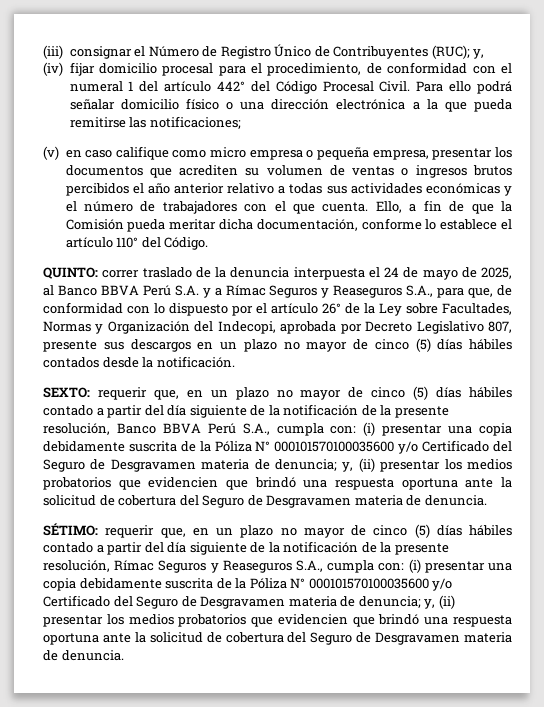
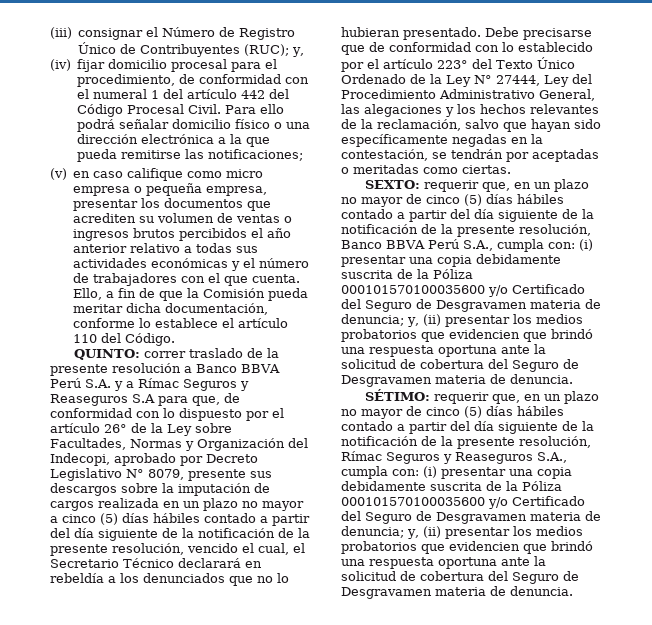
- (iv) fijar domicilio procesal para el procedimiento, de conformidad con el numeral 1 del artículo 442° del Código Procesal Civil.
+ (iv) fijar domicilio procesal para el procedimiento, de conformidad con el numeral 1 del artículo 442 del Código Procesal Civil.
- Ello, a fin de que la Comisión pueda meritar dicha documentación, conforme lo establece el artículo 110° del Código.
+ Ello, a fin de que la Comisión pueda meritar dicha documentación, conforme lo establece el artículo 110 del Código.
- QUINTO: correr traslado de la denuncia interpuesta el 24 de mayo de 2025, al Banco BBVA Perú S.A. y a Rímac Seguros y Reaseguros S.A., para que, de conformidad con lo dispuesto por el artículo 26° de la Ley sobre Facultades, Normas y Organización del Indecopi, aprobada por Decreto Legislativo 807, presente sus descargos en un plazo no mayor de cinco (5) días hábiles contados desde la notificación.
+ QUINTO: correr traslado de la presente resolución a Banco BBVA Perú S.A. y a Rímac Seguros y Reaseguros S.A para que, de conformidad con lo dispuesto por el artículo 26° de la Ley sobre Facultades, Normas y Organización del Indecopi, aprobado por Decreto Legislativo N° 8079, presente sus descargos sobre la imputación de cargos realizada en un plazo no mayor a cinco (5) días hábiles contado a partir del día siguiente de la notificación de la presente resolución, vencido el cual, el Secretario Técnico declarará en rebeldía a los denunciados que no lo hubieran presentado. Debe precisarse que de conformidad con lo establecido por el artículo 223° del Texto Único Ordenado de la Ley N° 27444, Ley del Procedimiento Administrativo General, las alegaciones y los hechos relevantes de la reclamación, salvo que hayan sido específicamente negadas en la contestación, se tendrán por aceptadas o meritadas como ciertas.
- requerir que, en un plazo no mayor de cinco (5) días hábiles contado a partir del día siguiente de la notificación de la presente resolución, Banco BBVA Perú S.A., cumpla con: (i) presentar una copia debidamente suscrita de la Póliza N° 000101570100035600 y/o Certificado del Seguro de Desgravamen materia de denuncia;
+ requerir que, en un plazo no mayor de cinco (5) días hábiles contado a partir del día siguiente de la notificación de la presente resolución, Banco BBVA Perú S.A., cumpla con: (i) presentar una copia debidamente suscrita de la Póliza 000101570100035600 y/o Certificado del Seguro de Desgravamen materia de denuncia;
- requerir que, en un plazo no mayor de cinco (5) días hábiles contado a partir del día siguiente de la notificación de la presente resolución, Rímac Seguros y Reaseguros S.A., cumpla con: (i) presentar una copia debidamente suscrita de la Póliza N° 000101570100035600 y/o Certificado del Seguro de Desgravamen materia de denuncia;
+ requerir que, en un plazo no mayor de cinco (5) días hábiles contado a partir del día siguiente de la notificación de la presente resolución, Rímac Seguros y Reaseguros S.A., cumpla con: (i) presentar una copia debidamente suscrita de la Póliza 000101570100035600 y/o Certificado del Seguro de Desgravamen materia de denuncia;

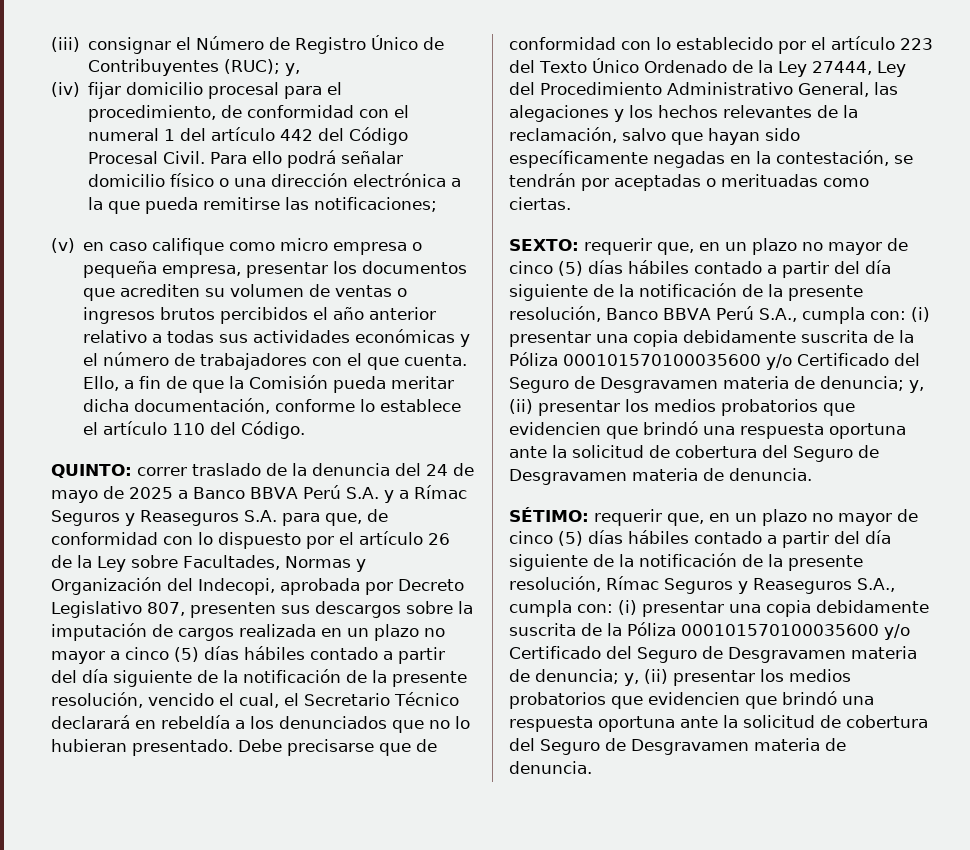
- correr traslado de la presente resolución a Banco BBVA Perú S.A. y a Rímac Seguros y Reaseguros S.A para que, de conformidad con lo dispuesto por el artículo 26° de la Ley sobre Facultades, Normas y Organización del Indecopi, aprobado por Decreto Legislativo N° 8079, presente sus descargos sobre la imputación de cargos realizada en un plazo no mayor a cinco (5) días hábiles contado a partir del día siguiente de la notificación de la presente resolución, vencido el cual, el Secretario Técnico declarará en rebeldía a los denunciados que no lo hubieran presentado.
+ correr traslado de la denuncia del 24 de mayo de 2025 a Banco BBVA Perú S.A. y a Rímac Seguros y Reaseguros S.A. para que, de conformidad con lo dispuesto por el artículo 26 de la Ley sobre Facultades, Normas y Organización del Indecopi, aprobada por Decreto Legislativo 807, presenten sus descargos sobre la imputación de cargos realizada en un plazo no mayor a cinco (5) días hábiles contado a partir del día siguiente de la notificación de la presente resolución, vencido el cual, el Secretario Técnico declarará en rebeldía a los denunciados que no lo hubieran presentado.
- Debe precisarse que de conformidad con lo establecido por el artículo 223° del Texto Único Ordenado de la Ley N° 27444, Ley del Procedimiento Administrativo General, las alegaciones y los hechos relevantes de la reclamación, salvo que hayan sido específicamente negadas en la contestación, se tendrán por aceptadas o meritadas como ciertas.
+ Debe precisarse que de conformidad con lo establecido por el artículo 223 del Texto Único Ordenado de la Ley 27444, Ley del Procedimiento Administrativo General, las alegaciones y los hechos relevantes de la reclamación, salvo que hayan sido específicamente negadas en la contestación, se tendrán por aceptadas o merituadas como ciertas.

